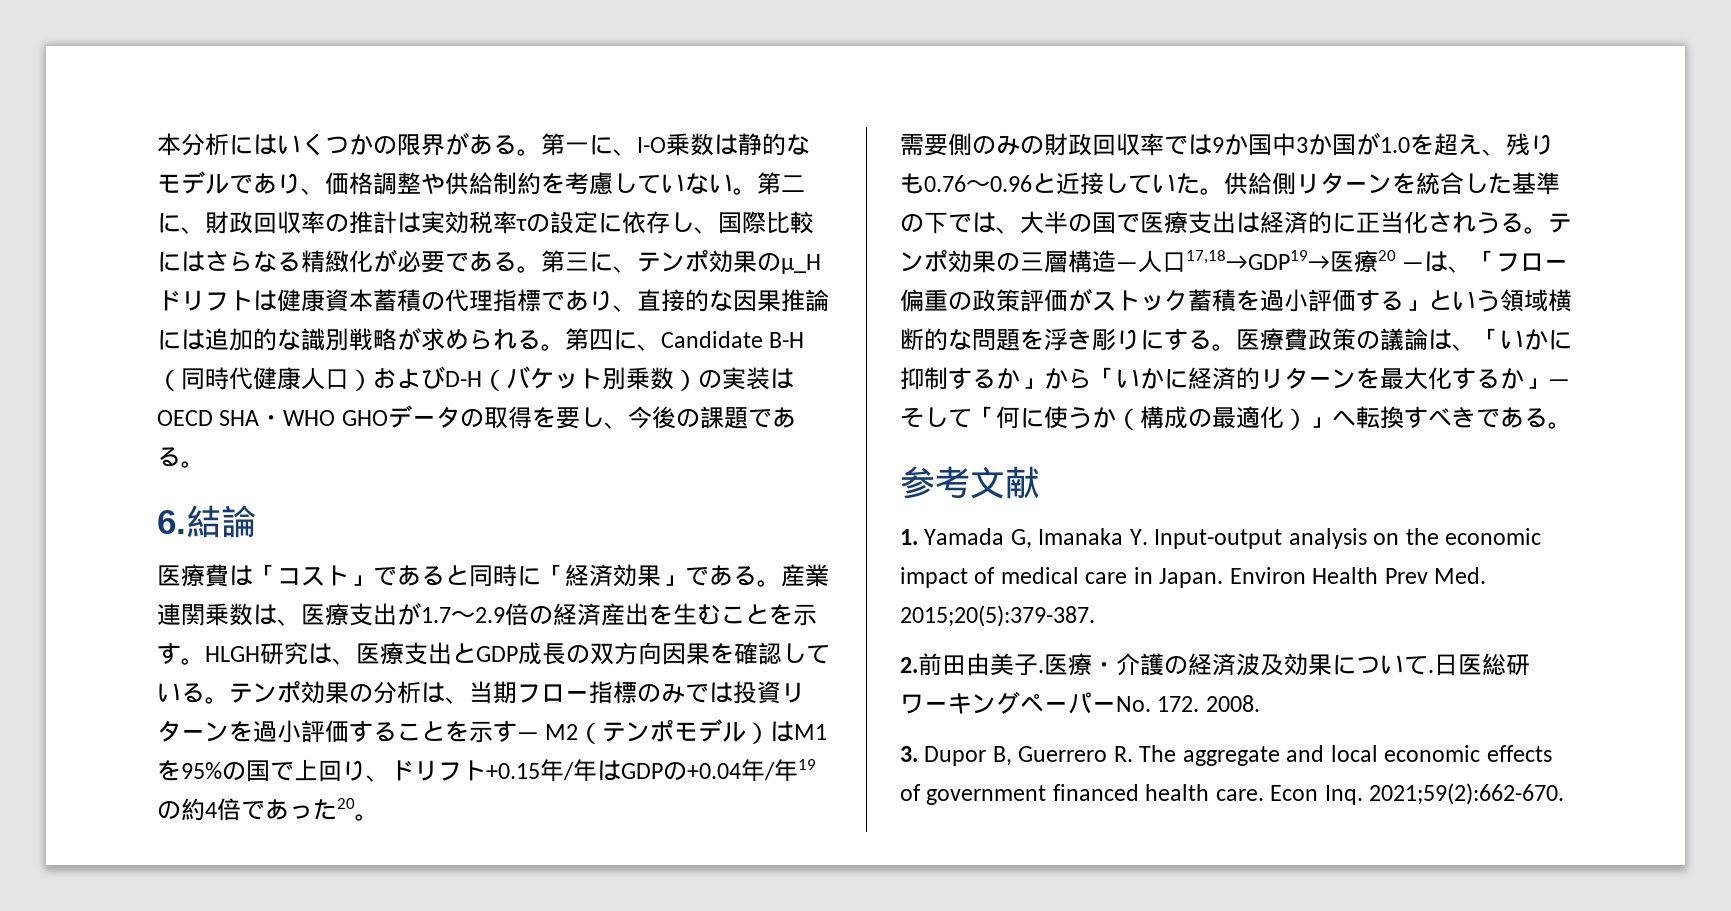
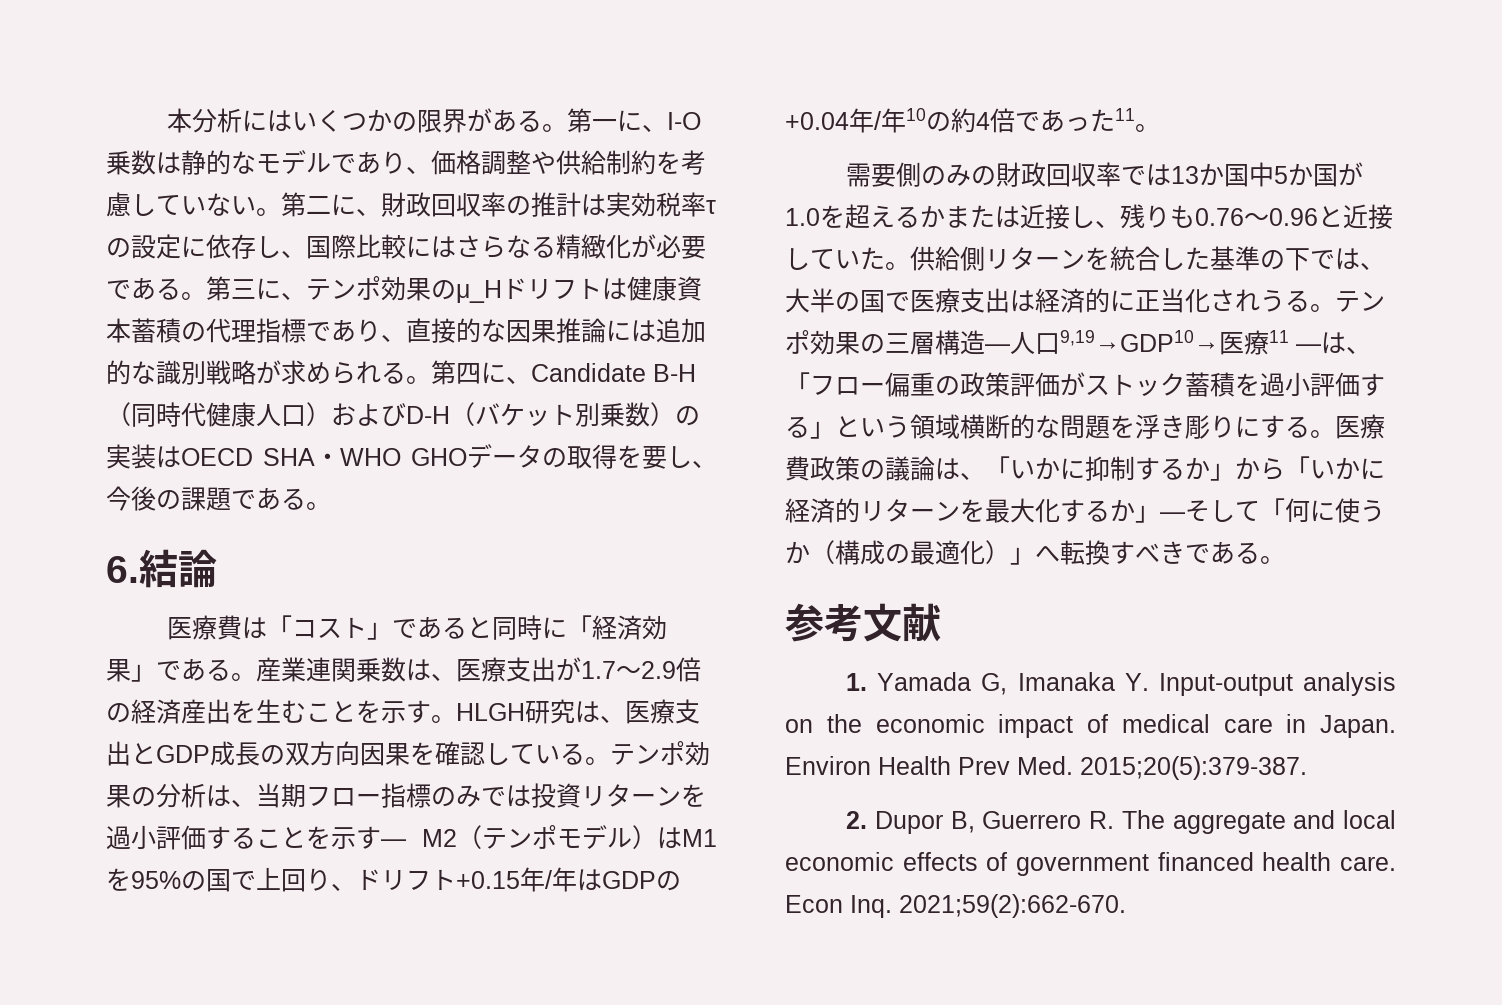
- テンポ効果の分析は、当期フロー指標のみでは投資リターンを過小評価することを示す— M2（テンポモデル）はM1を95%の国で上回り、ドリフト+0.15年/年はGDPの+0.04年/年19の約4倍であった20。
+ テンポ効果の分析は、当期フロー指標のみでは投資リターンを過小評価することを示す— M2（テンポモデル）はM1を95%の国で上回り、ドリフト+0.15年/年はGDPの+0.04年/年10の約4倍であった11。
- 需要側のみの財政回収率では9か国中3か国が1.0を超え、残りも0.76〜0.96と近接していた。
+ 需要側のみの財政回収率では13か国中5か国が1.0を超えるかまたは近接し、残りも0.76〜0.96と近接していた。
- テンポ効果の三層構造—人口17,18→GDP19→医療20 —は、「フロー偏重の政策評価がストック蓄積を過小評価する」という領域横断的な問題を浮き彫りにする。
+ テンポ効果の三層構造—人口9,19→GDP10→医療11 —は、「フロー偏重の政策評価がストック蓄積を過小評価する」という領域横断的な問題を浮き彫りにする。
- 2.前田由美子.医療・介護の経済波及効果について.日医総研ワーキングペーパーNo. 172. 2008.
- 3. Dupor B, Guerrero R. The aggregate and local economic effects of government financed health care.
+ 2. Dupor B, Guerrero R. The aggregate and local economic effects of government financed health care.

